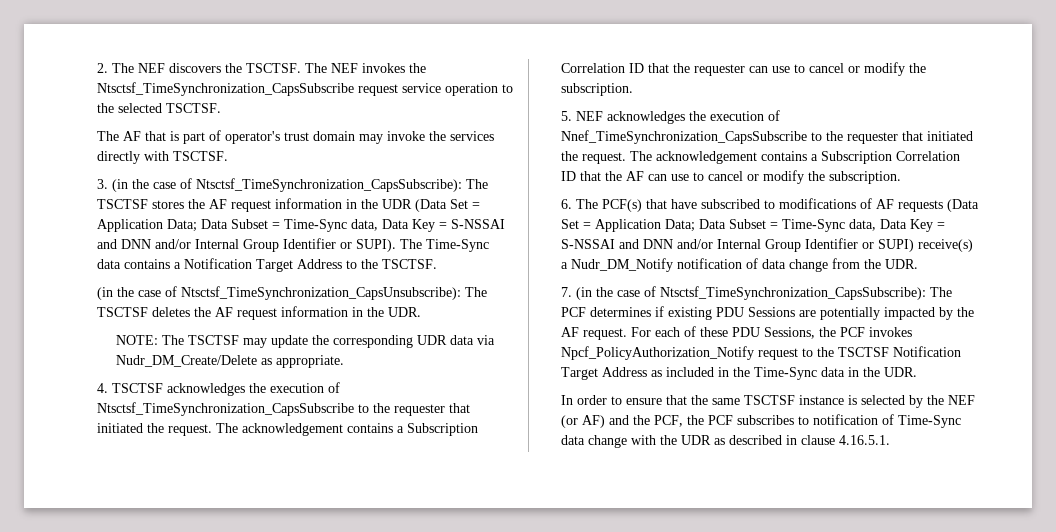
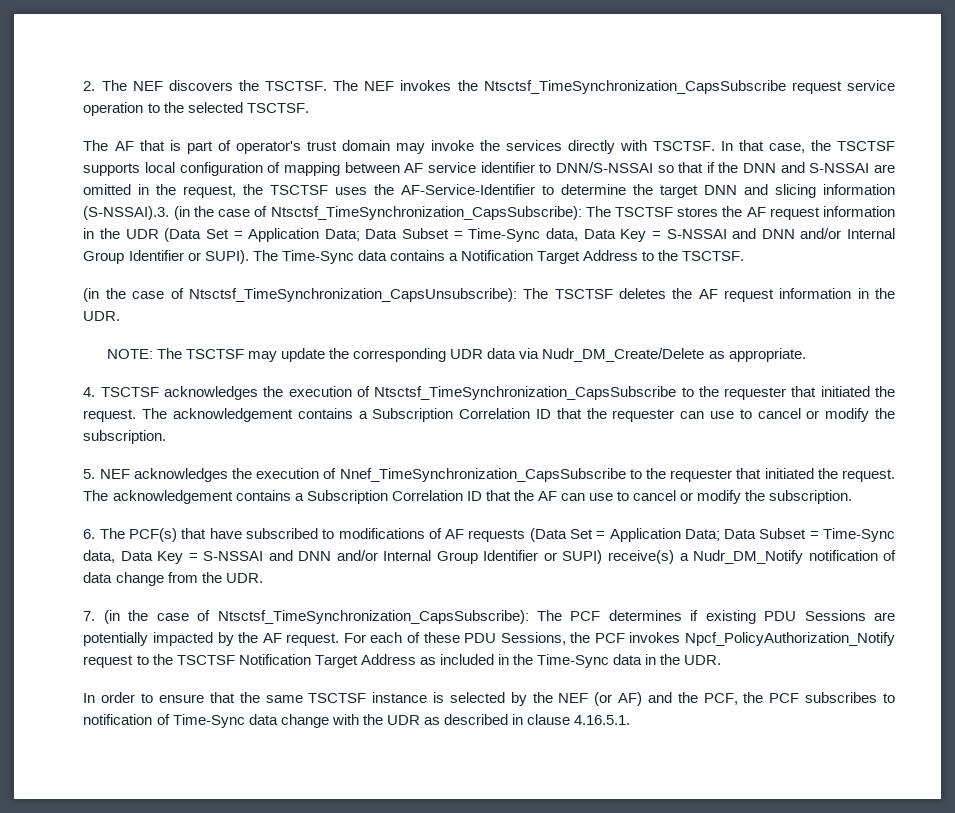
- The AF that is part of operator's trust domain may invoke the services directly with TSCTSF.
- 3. (in the case of Ntsctsf_TimeSynchronization_CapsSubscribe): The TSCTSF stores the AF request information in the UDR (Data Set = Application Data; Data Subset = Time-Sync data, Data Key = S-NSSAI and DNN and/or Internal Group Identifier or SUPI).
+ The AF that is part of operator's trust domain may invoke the services directly with TSCTSF. In that case, the TSCTSF supports local configuration of mapping between AF service identifier to DNN/S-NSSAI so that if the DNN and S-NSSAI are omitted in the request, the TSCTSF uses the AF-Service-Identifier to determine the target DNN and slicing information (S-NSSAI).3. (in the case of Ntsctsf_TimeSynchronization_CapsSubscribe): The TSCTSF stores the AF request information in the UDR (Data Set = Application Data; Data Subset = Time-Sync data, Data Key = S-NSSAI and DNN and/or Internal Group Identifier or SUPI).

